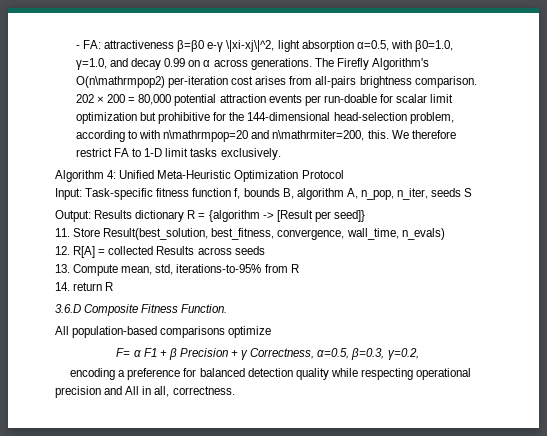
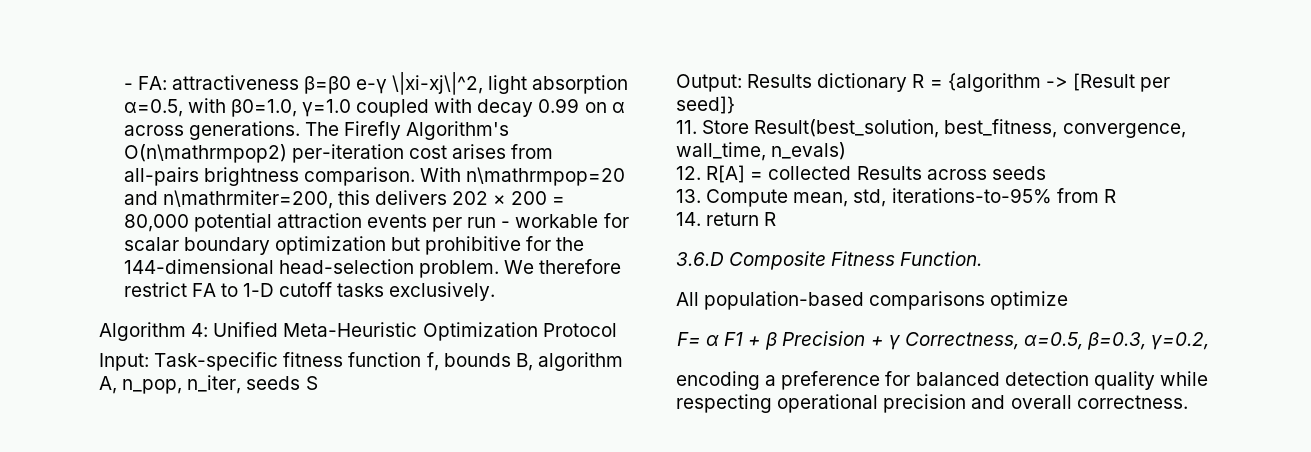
- - FA: attractiveness β=β0 e-γ \|xi-xj\|^2, light absorption α=0.5, with β0=1.0, γ=1.0, and decay 0.99 on α across generations.
+ - FA: attractiveness β=β0 e-γ \|xi-xj\|^2, light absorption α=0.5, with β0=1.0, γ=1.0 coupled with decay 0.99 on α across generations.
- 202 × 200 = 80,000 potential attraction events per run-doable for scalar limit optimization but prohibitive for the 144-dimensional head-selection problem, according to with n\mathrmpop=20 and n\mathrmiter=200, this.
+ With n\mathrmpop=20 and n\mathrmiter=200, this delivers 202 × 200 = 80,000 potential attraction events per run - workable for scalar boundary optimization but prohibitive for the 144-dimensional head-selection problem.
- We therefore restrict FA to 1-D limit tasks exclusively.
+ We therefore restrict FA to 1-D cutoff tasks exclusively.
- encoding a preference for balanced detection quality while respecting operational precision and All in all, correctness.
+ encoding a preference for balanced detection quality while respecting operational precision and overall correctness.

